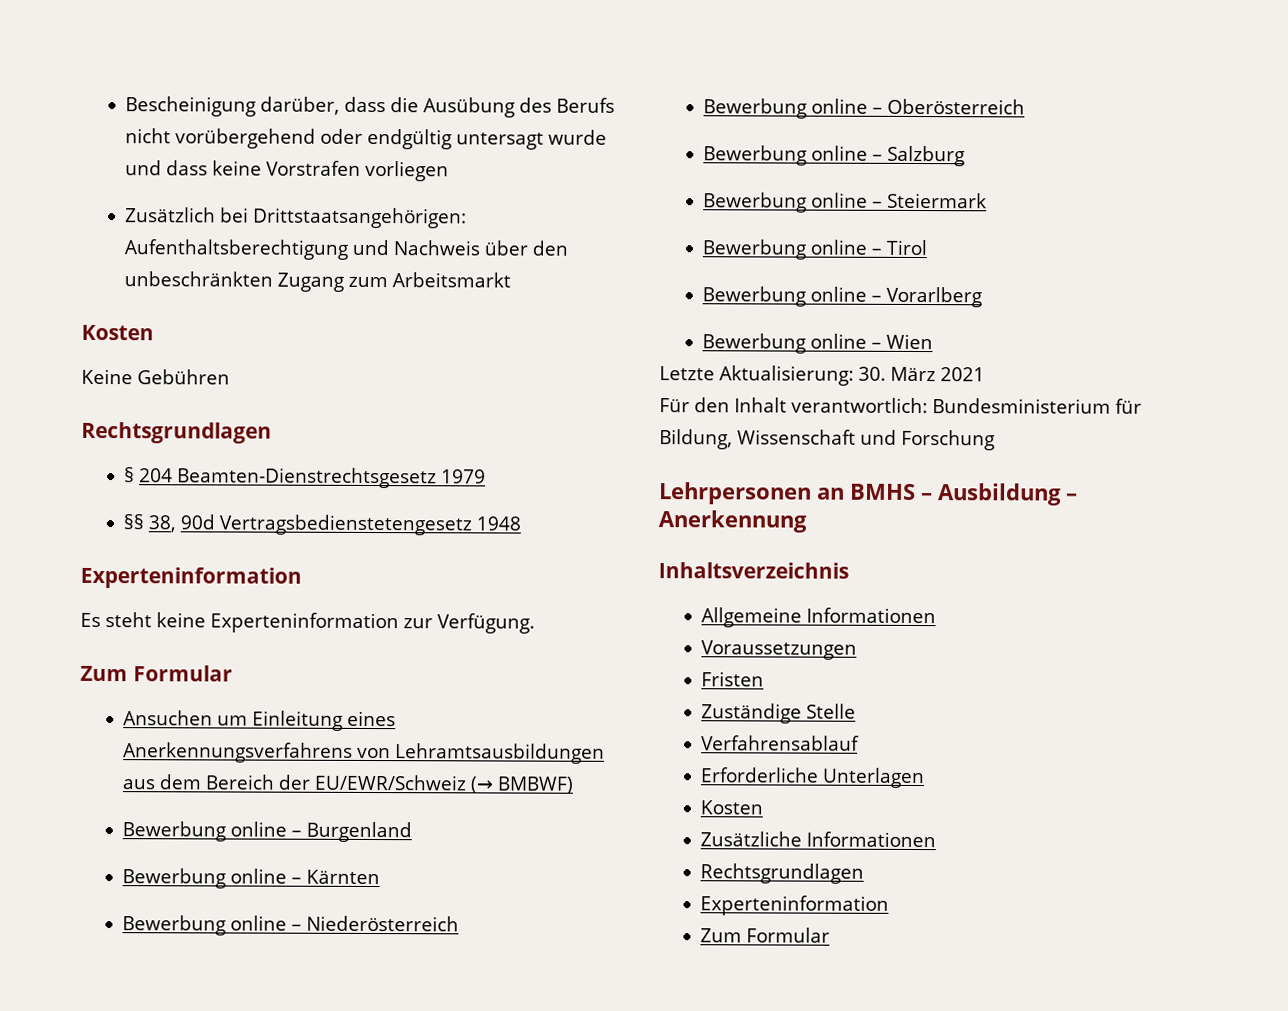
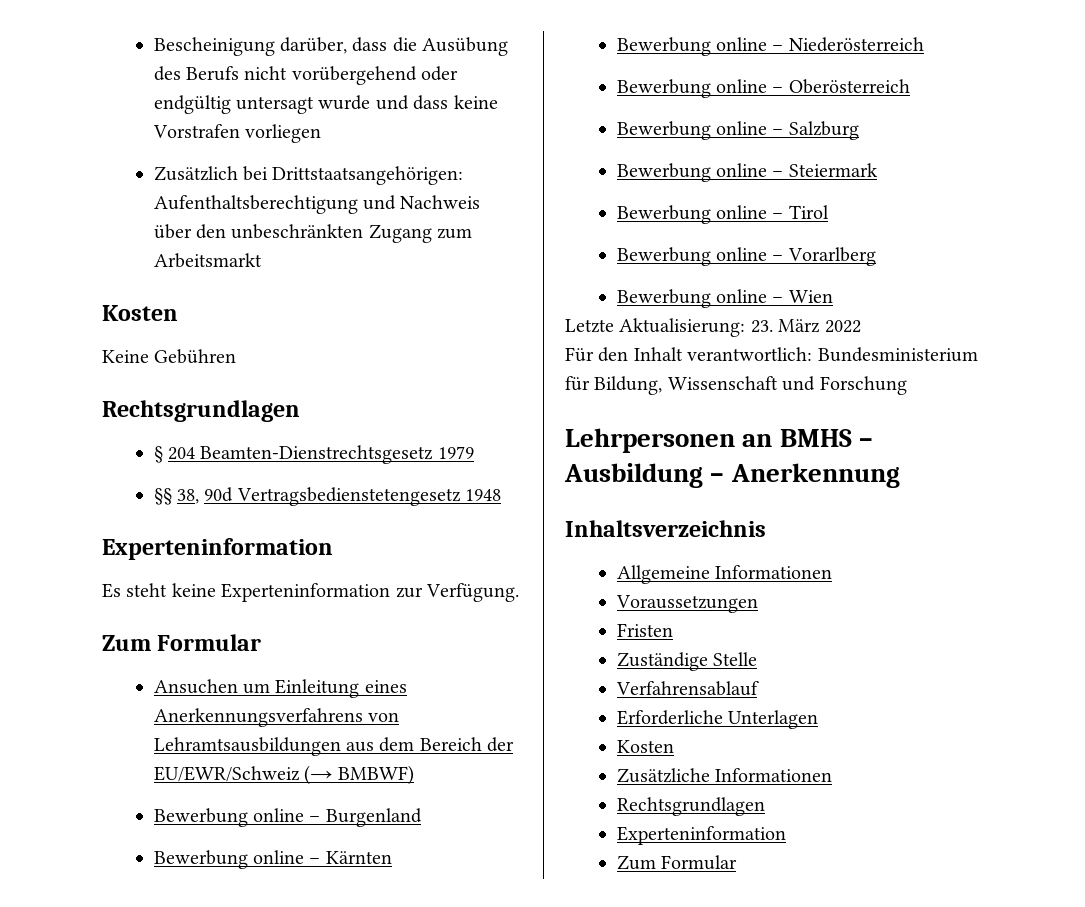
- Letzte Aktualisierung: 30. März 2021
+ Letzte Aktualisierung: 23. März 2022

